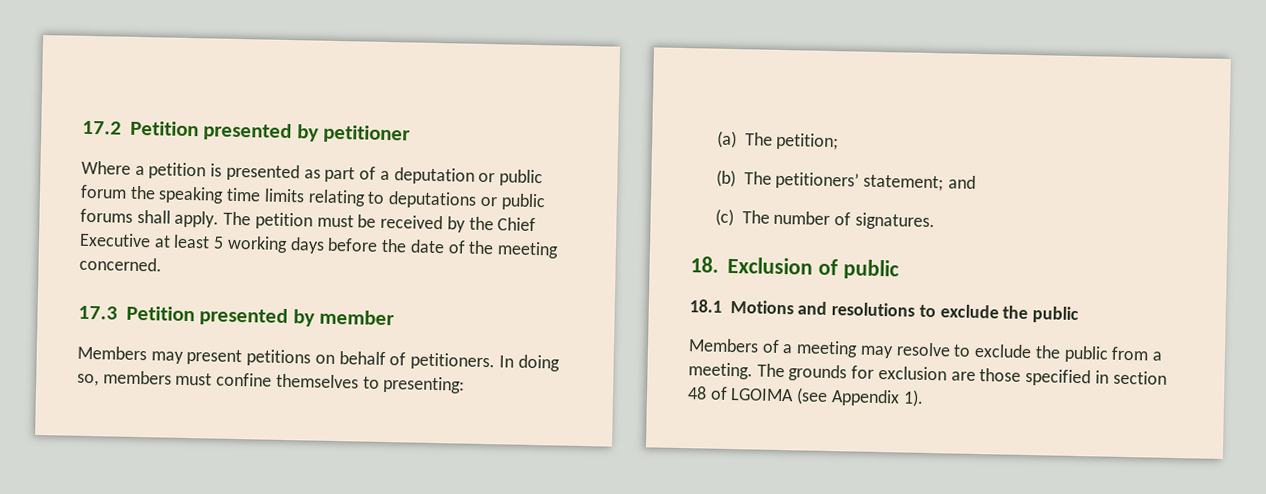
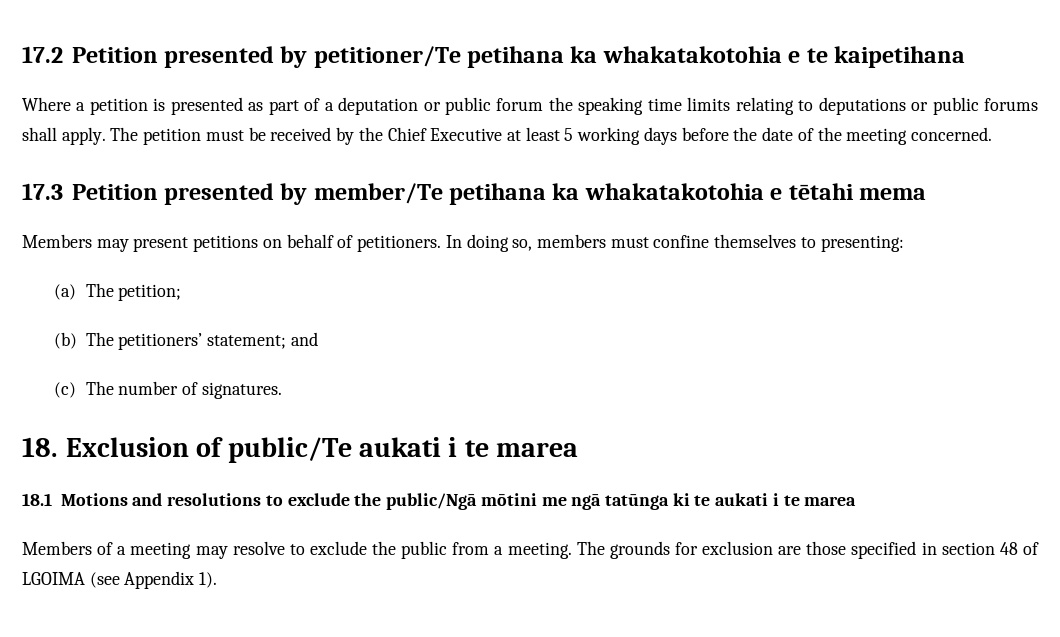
- 17.2 Petition presented by petitioner
+ 17.2 Petition presented by petitioner/Te petihana ka whakatakotohia e te kaipetihana
- 17.3 Petition presented by member
+ 17.3 Petition presented by member/Te petihana ka whakatakotohia e tētahi mema
- 18. Exclusion of public
+ 18. Exclusion of public/Te aukati i te marea
- 18.1 Motions and resolutions to exclude the public
+ 18.1 Motions and resolutions to exclude the public/Ngā mōtini me ngā tatūnga ki te aukati i te marea

